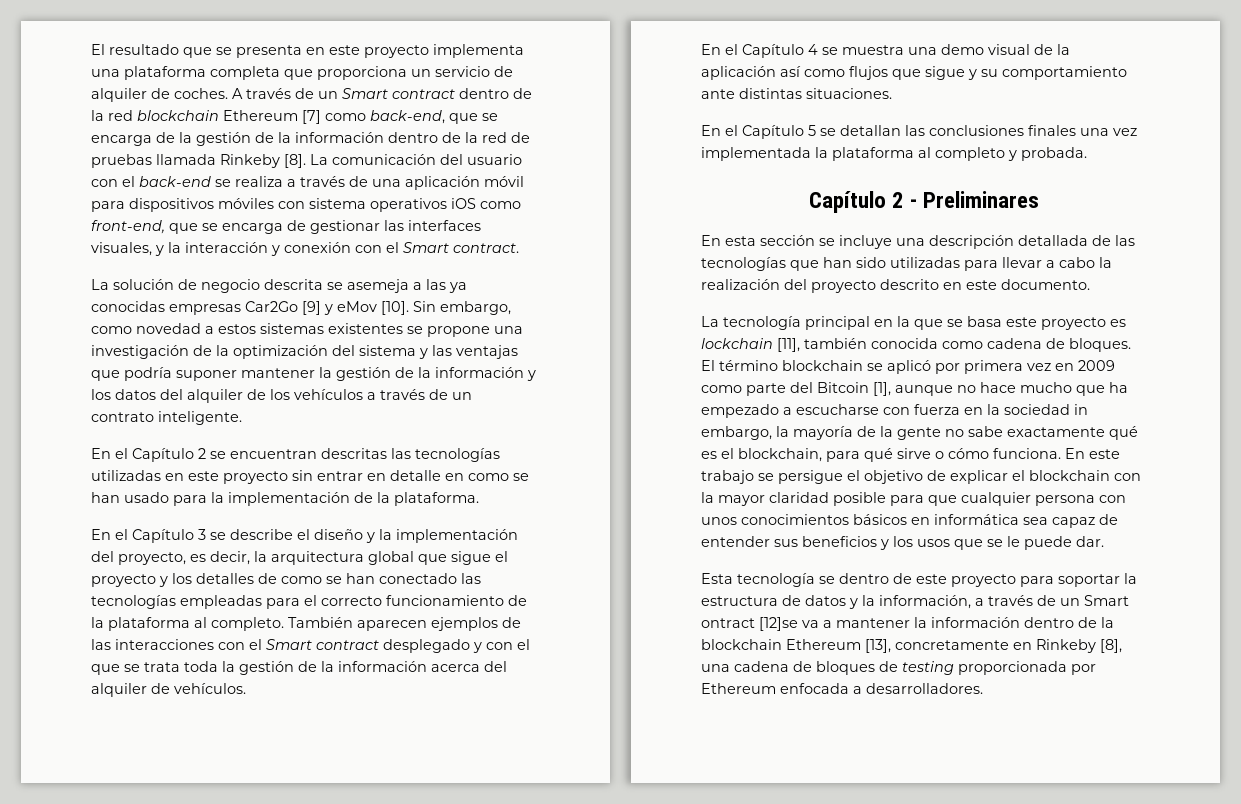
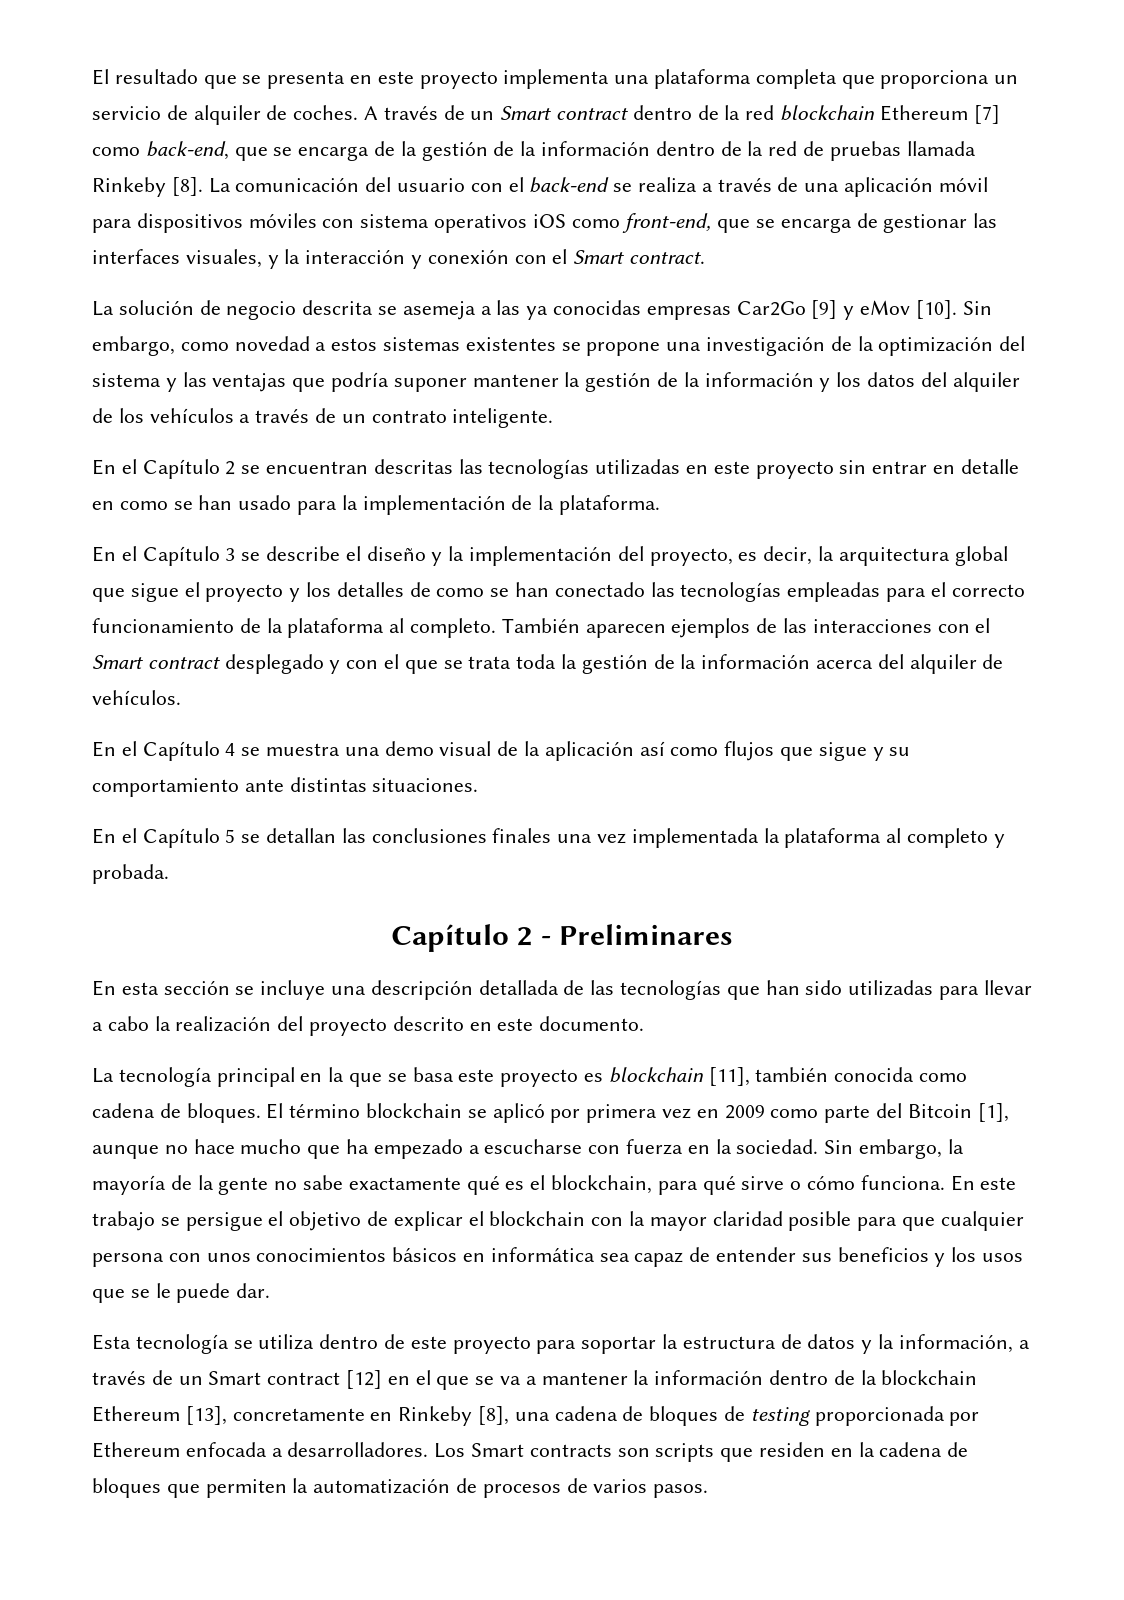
- La tecnología principal en la que se basa este proyecto es lockchain [11], también conocida como cadena de bloques.
+ La tecnología principal en la que se basa este proyecto es blockchain [11], también conocida como cadena de bloques.
- El término blockchain se aplicó por primera vez en 2009 como parte del Bitcoin [1], aunque no hace mucho que ha empezado a escucharse con fuerza en la sociedad in embargo, la mayoría de la gente no sabe exactamente qué es el blockchain, para qué sirve o cómo funciona.
+ El término blockchain se aplicó por primera vez en 2009 como parte del Bitcoin [1], aunque no hace mucho que ha empezado a escucharse con fuerza en la sociedad. Sin embargo, la mayoría de la gente no sabe exactamente qué es el blockchain, para qué sirve o cómo funciona.
- Esta tecnología se dentro de este proyecto para soportar la estructura de datos y la información, a través de un Smart ontract [12]se va a mantener la información dentro de la blockchain Ethereum [13], concretamente en Rinkeby [8], una cadena de bloques de testing proporcionada por Ethereum enfocada a desarrolladores.
+ Esta tecnología se utiliza dentro de este proyecto para soportar la estructura de datos y la información, a través de un Smart contract [12] en el que se va a mantener la información dentro de la blockchain Ethereum [13], concretamente en Rinkeby [8], una cadena de bloques de testing proporcionada por Ethereum enfocada a desarrolladores.
+ Los Smart contracts son scripts que residen en la cadena de bloques que permiten la automatización de procesos de varios pasos.

